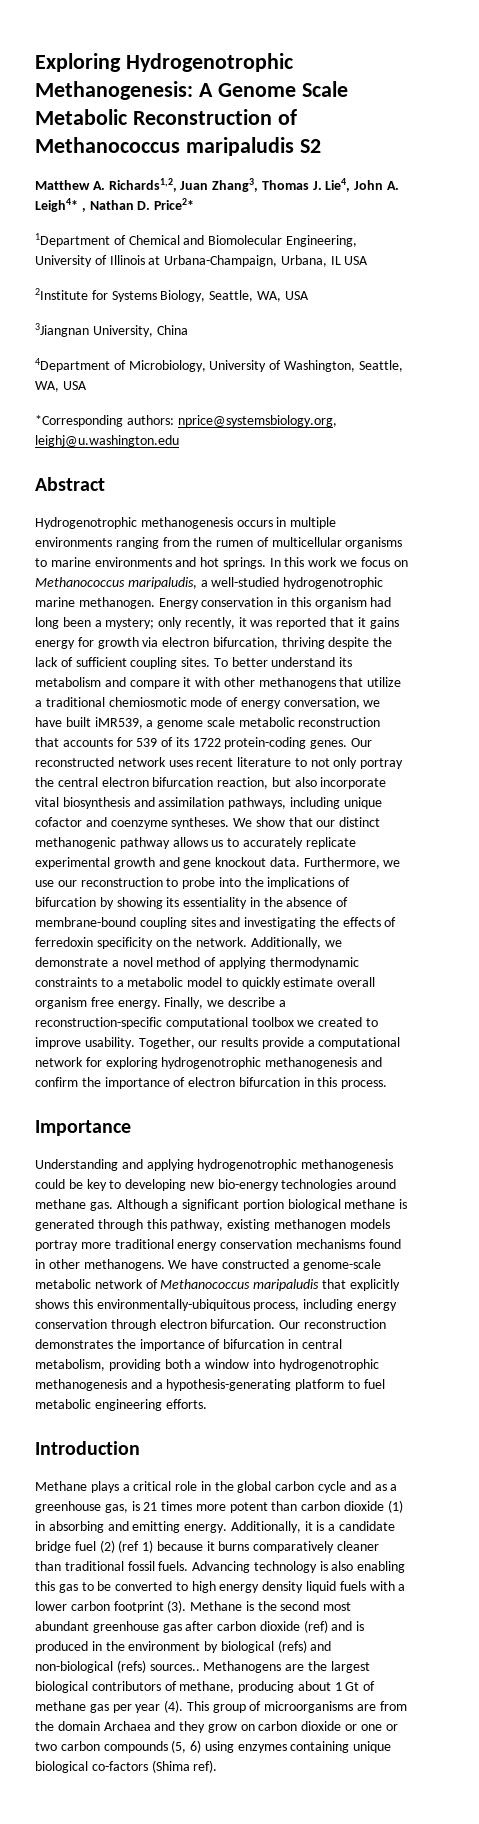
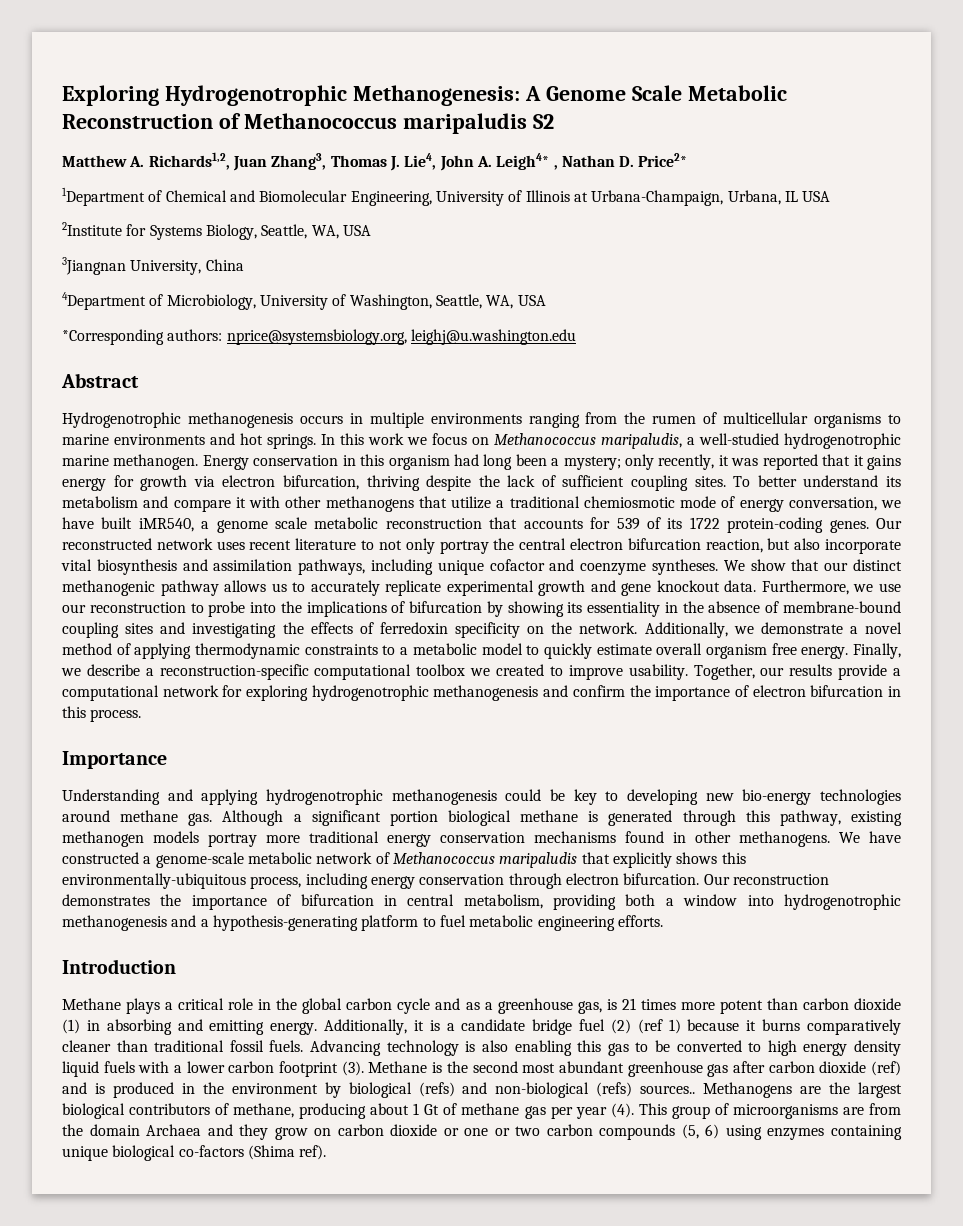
- To better understand its metabolism and compare it with other methanogens that utilize a traditional chemiosmotic mode of energy conversation, we have built iMR539, a genome scale metabolic reconstruction that accounts for 539 of its 1722 protein-coding genes.
+ To better understand its metabolism and compare it with other methanogens that utilize a traditional chemiosmotic mode of energy conversation, we have built iMR540, a genome scale metabolic reconstruction that accounts for 539 of its 1722 protein-coding genes.

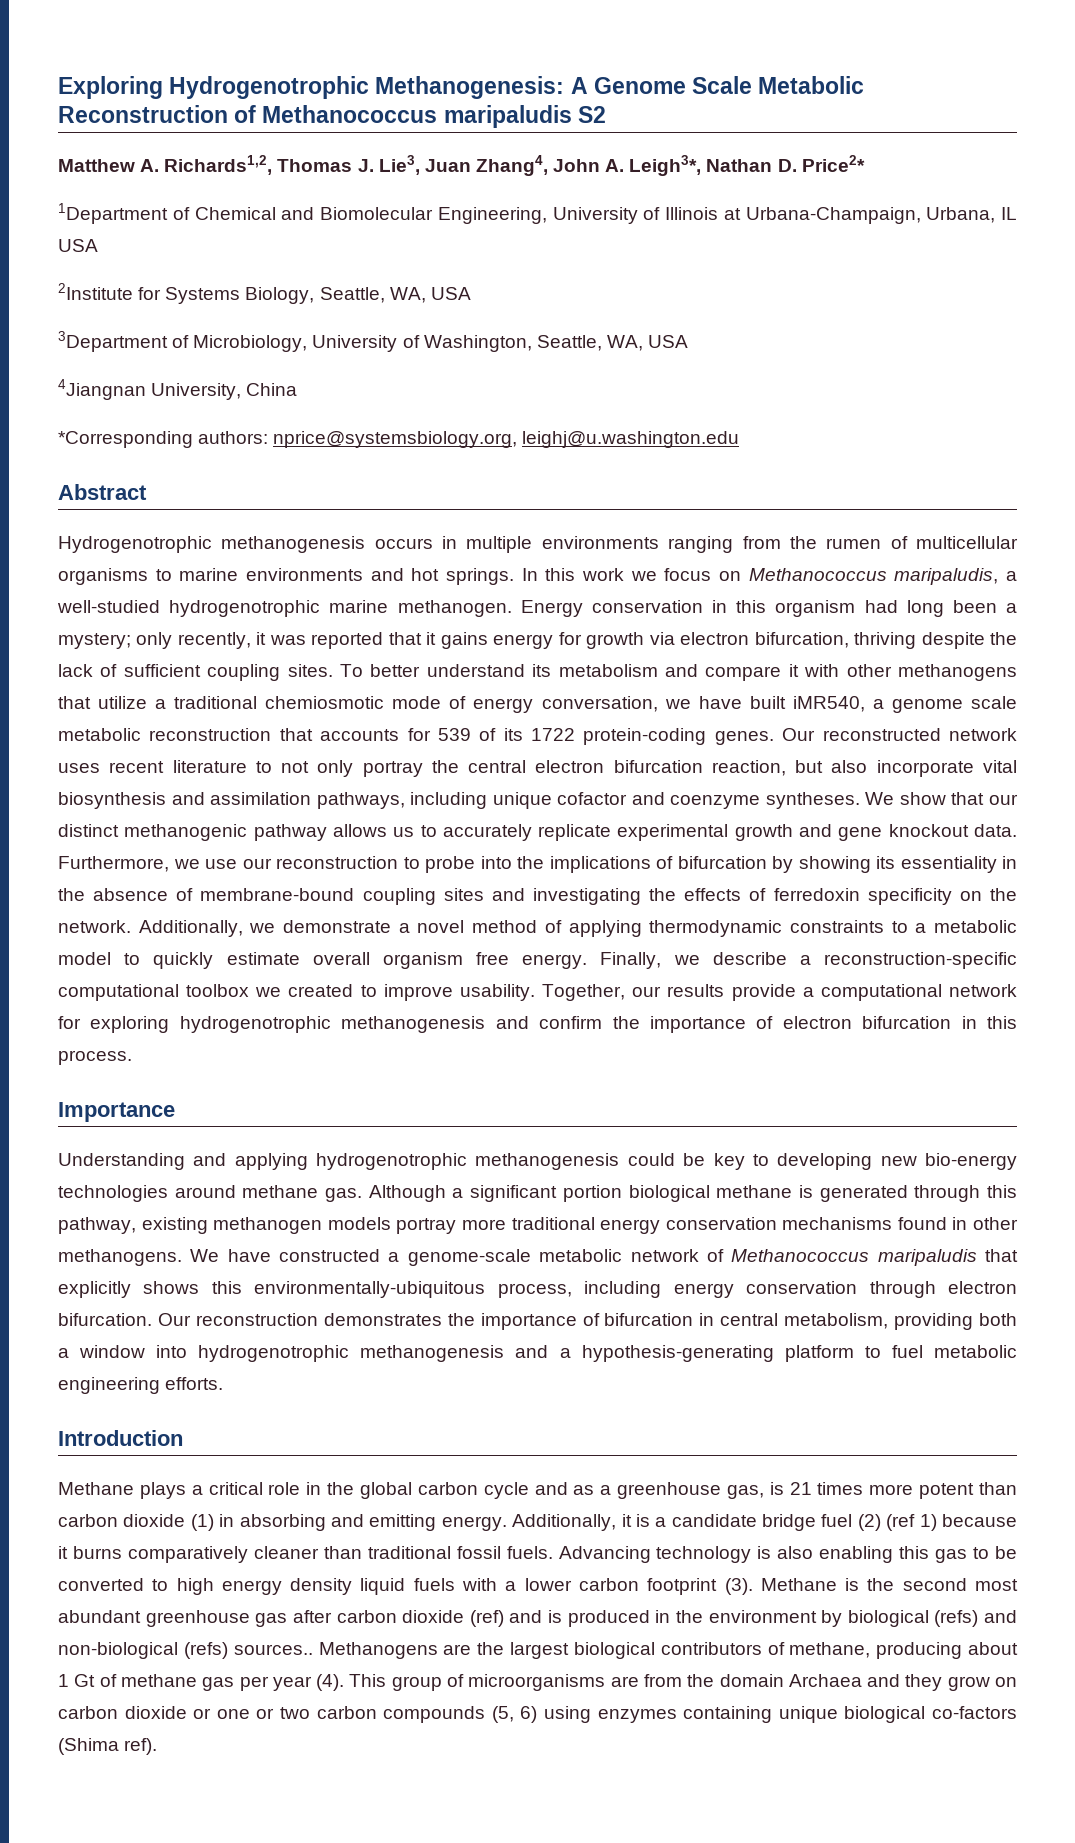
- Matthew A. Richards1,2, Juan Zhang3, Thomas J. Lie4, John A. Leigh4* , Nathan D. Price2*
+ Matthew A. Richards1,2, Thomas J. Lie3, Juan Zhang4, John A. Leigh3*, Nathan D. Price2*
- 3Jiangnan University, China
- 4Department of Microbiology, University of Washington, Seattle, WA, USA
+ 3Department of Microbiology, University of Washington, Seattle, WA, USA
+ 4Jiangnan University, China

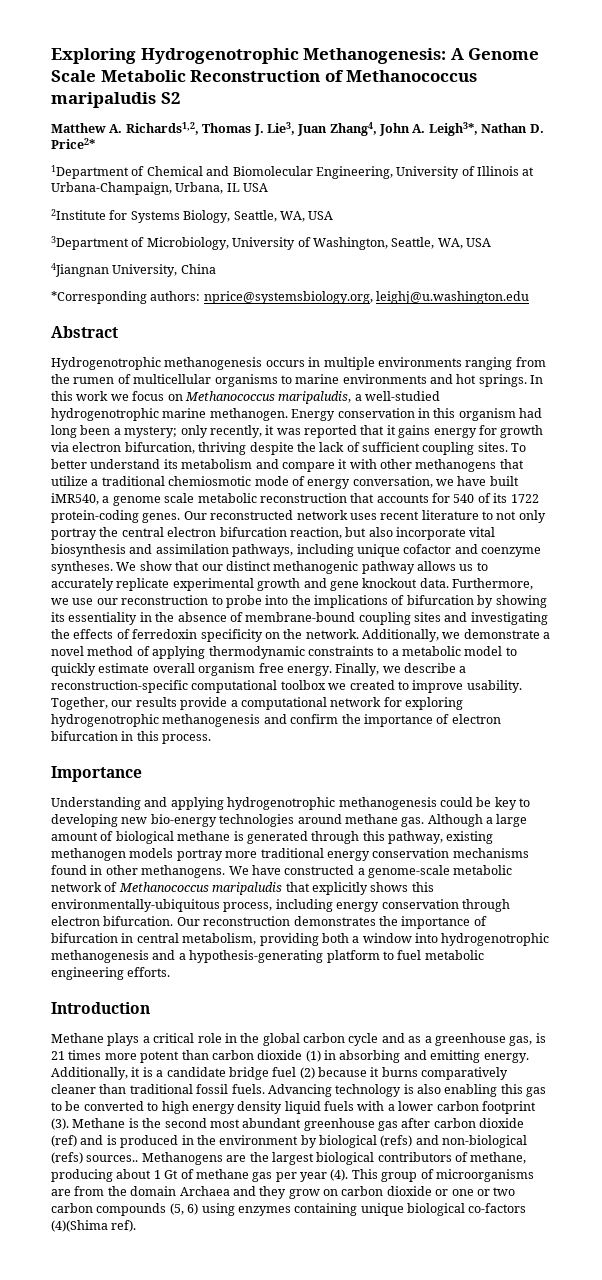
- To better understand its metabolism and compare it with other methanogens that utilize a traditional chemiosmotic mode of energy conversation, we have built iMR540, a genome scale metabolic reconstruction that accounts for 539 of its 1722 protein-coding genes.
+ To better understand its metabolism and compare it with other methanogens that utilize a traditional chemiosmotic mode of energy conversation, we have built iMR540, a genome scale metabolic reconstruction that accounts for 540 of its 1722 protein-coding genes.
- Although a significant portion biological methane is generated through this pathway, existing methanogen models portray more traditional energy conservation mechanisms found in other methanogens.
+ Although a large amount of biological methane is generated through this pathway, existing methanogen models portray more traditional energy conservation mechanisms found in other methanogens.
- Additionally, it is a candidate bridge fuel (2) (ref 1) because it burns comparatively cleaner than traditional fossil fuels.
+ Additionally, it is a candidate bridge fuel (2) because it burns comparatively cleaner than traditional fossil fuels.
- This group of microorganisms are from the domain Archaea and they grow on carbon dioxide or one or two carbon compounds (5, 6) using enzymes containing unique biological co-factors (Shima ref).
+ This group of microorganisms are from the domain Archaea and they grow on carbon dioxide or one or two carbon compounds (5, 6) using enzymes containing unique biological co-factors (4)(Shima ref).

